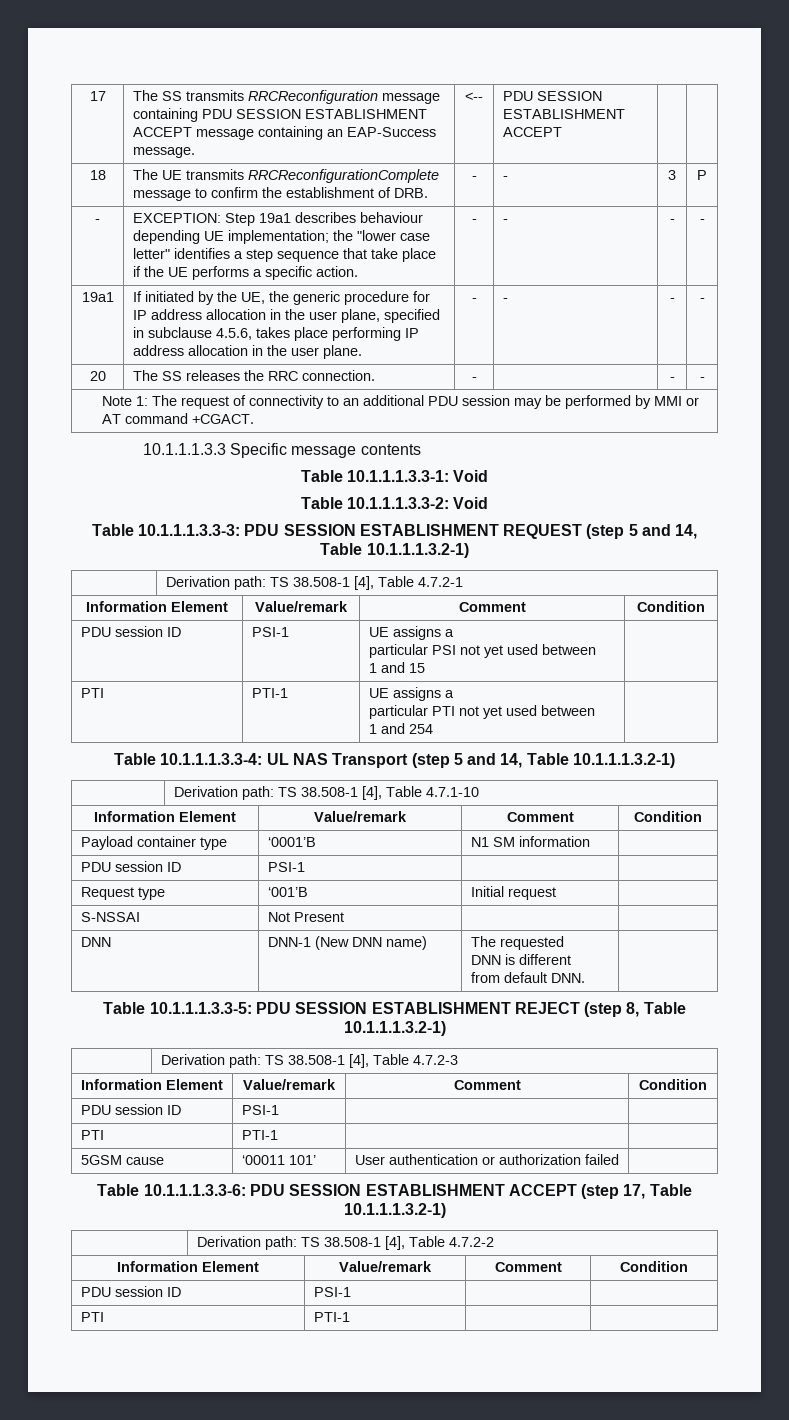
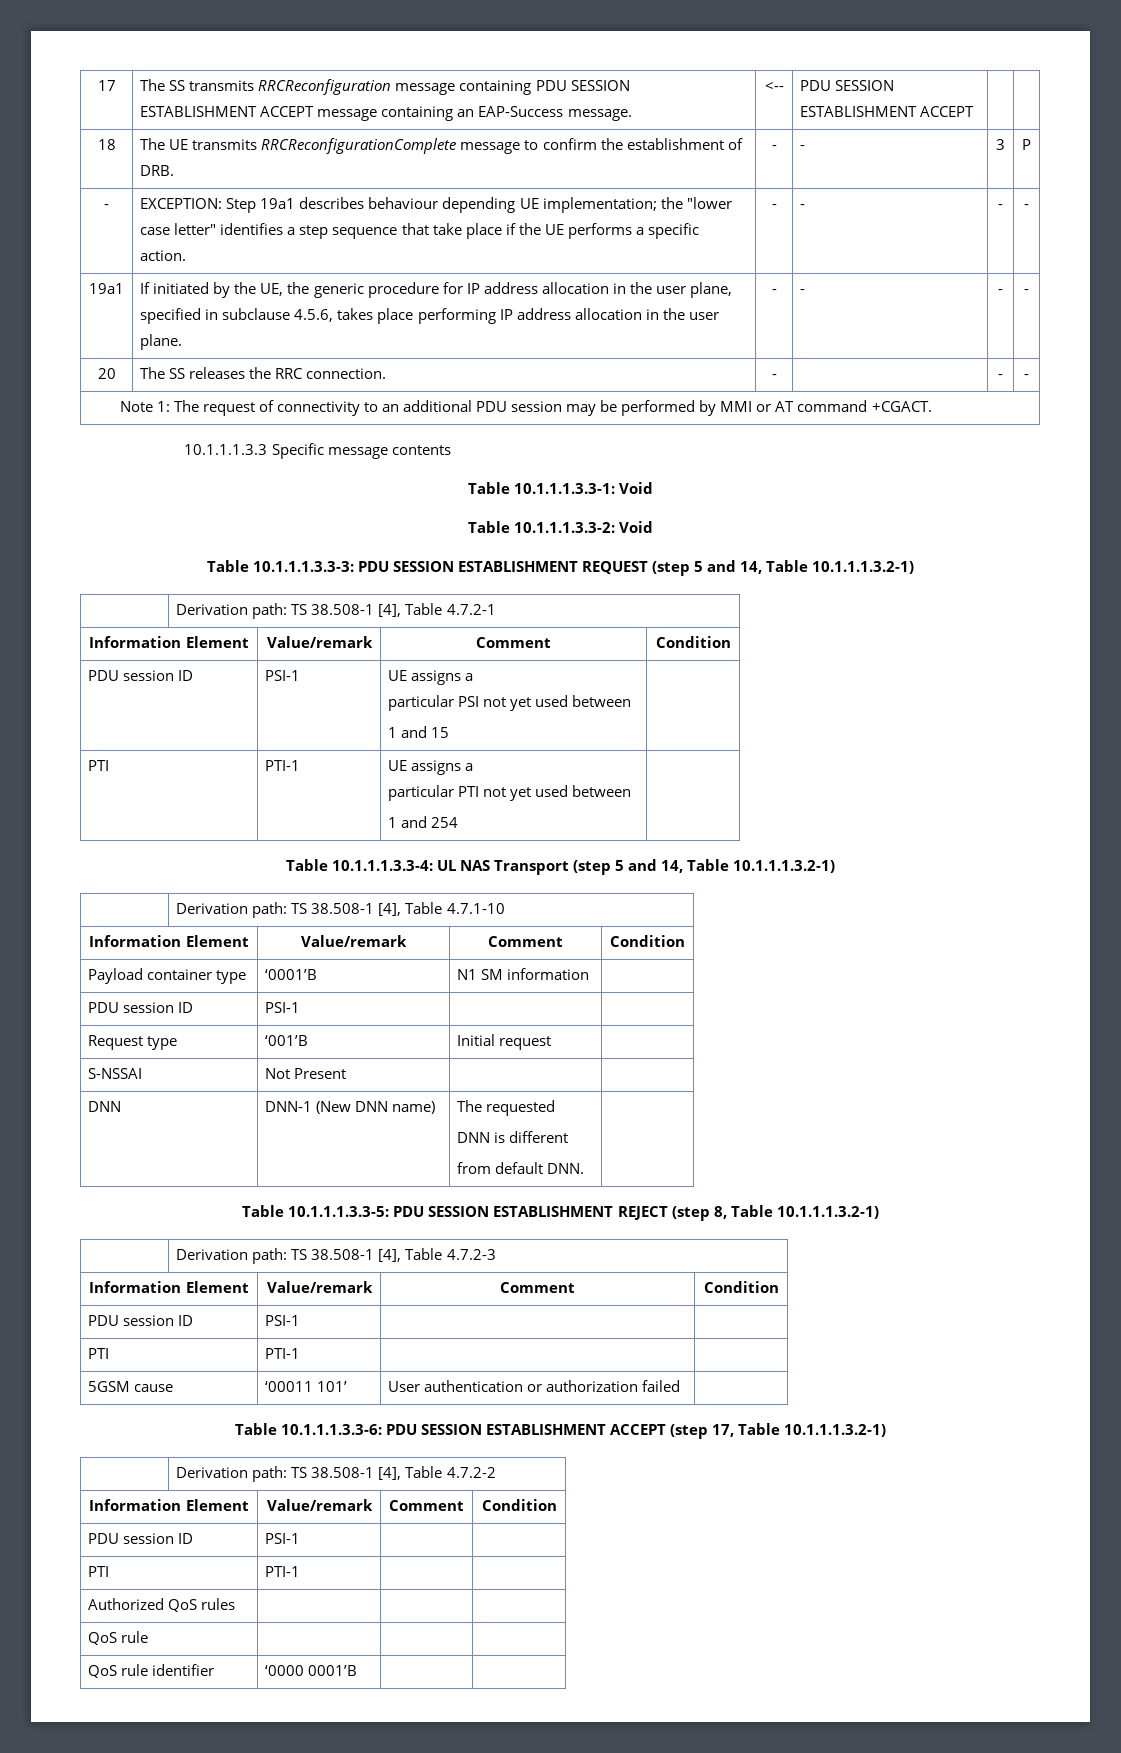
+ Authorized QoS rules | | |
+ QoS rule | | |
+ QoS rule identifier | ‘0000 0001’B | |

